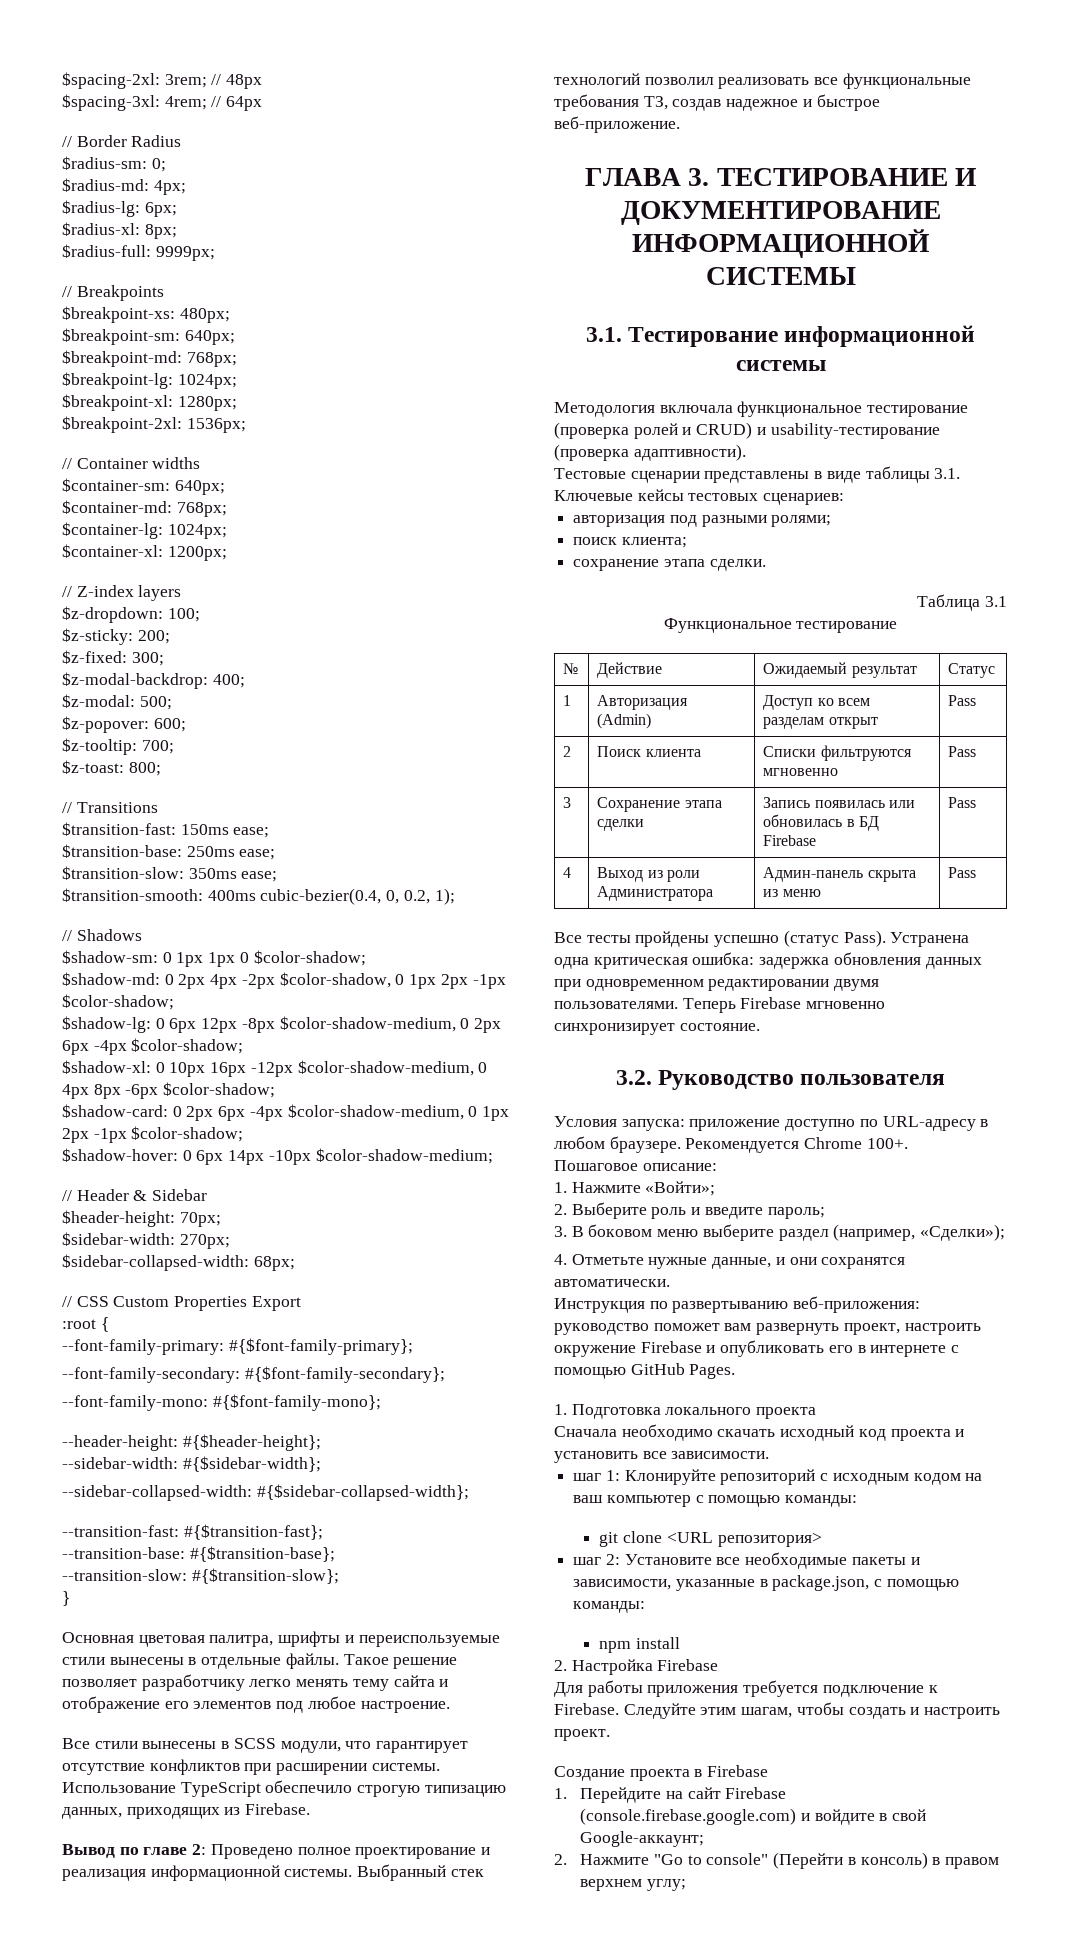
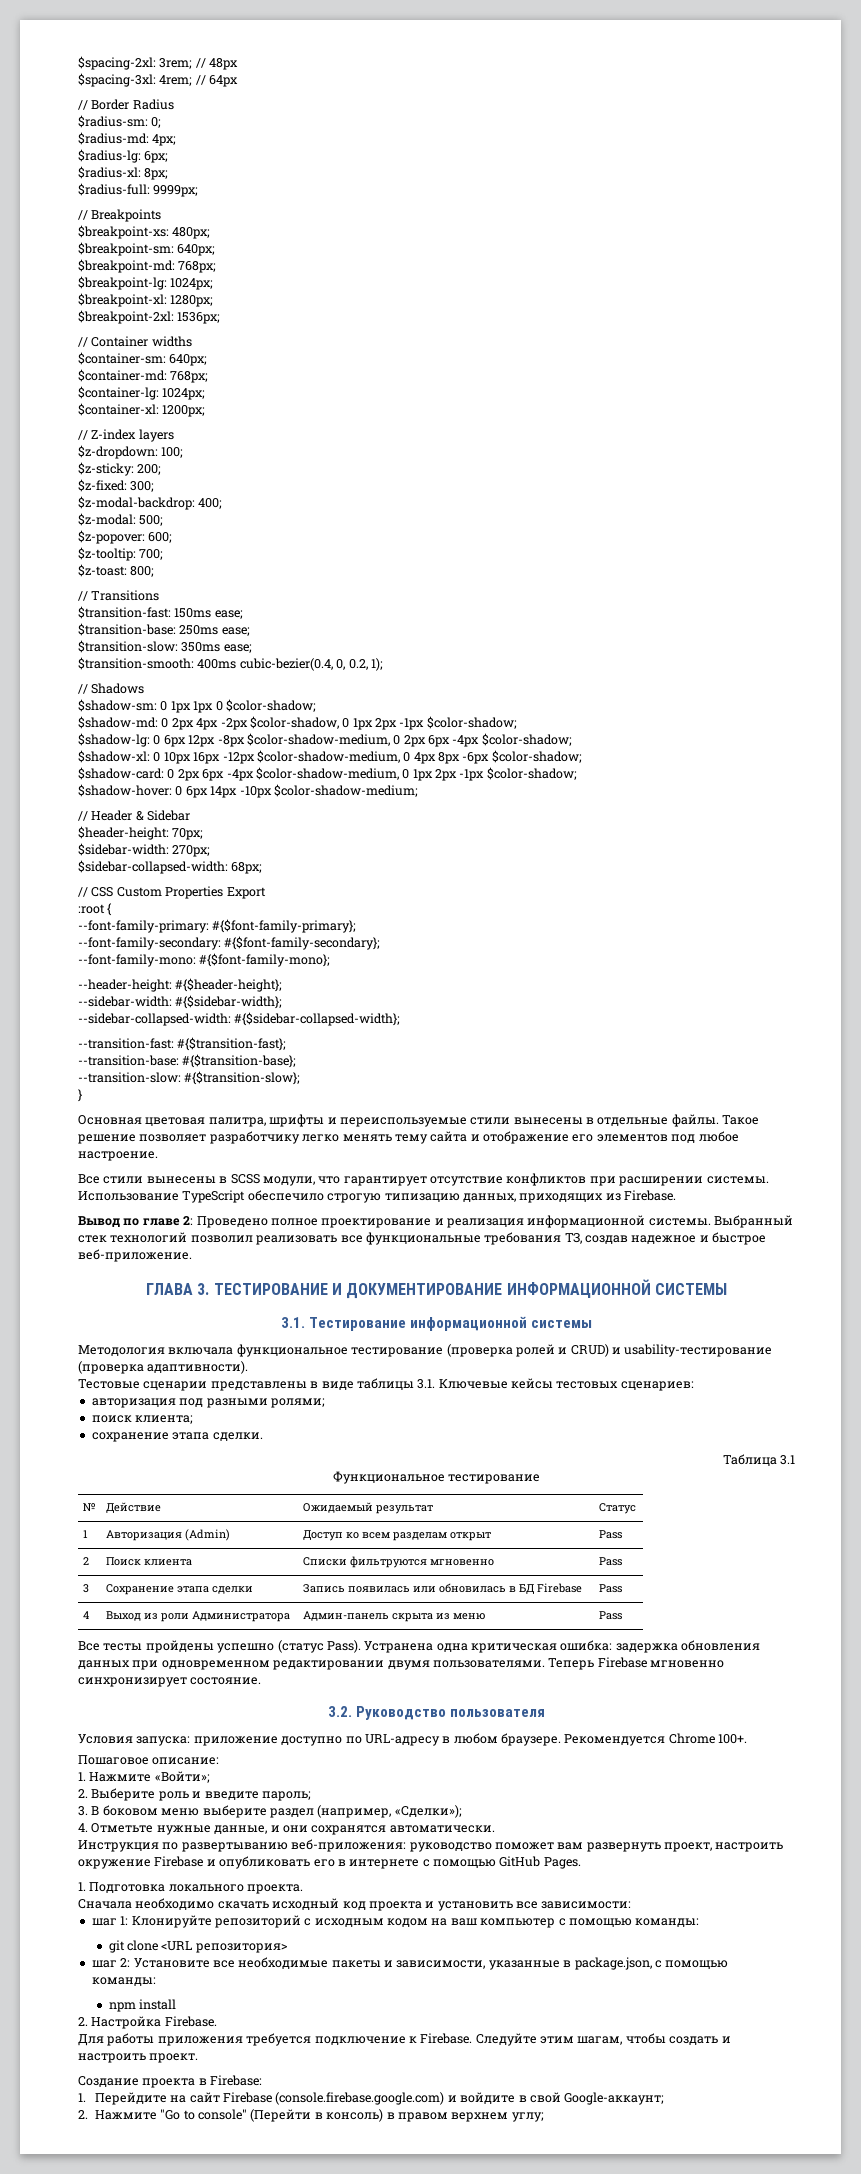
- 1. Подготовка локального проекта
+ 1. Подготовка локального проекта.
- Сначала необходимо скачать исходный код проекта и установить все зависимости.
+ Сначала необходимо скачать исходный код проекта и установить все зависимости:
- 2. Настройка Firebase
+ 2. Настройка Firebase.
- Создание проекта в Firebase
+ Создание проекта в Firebase:

